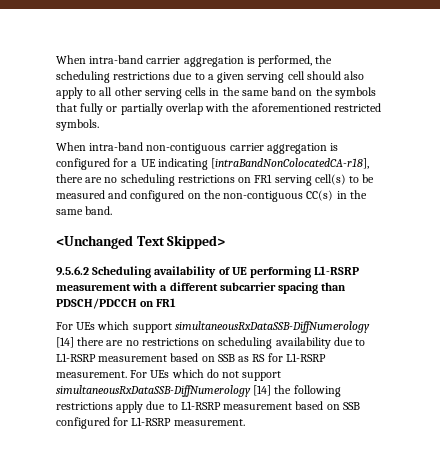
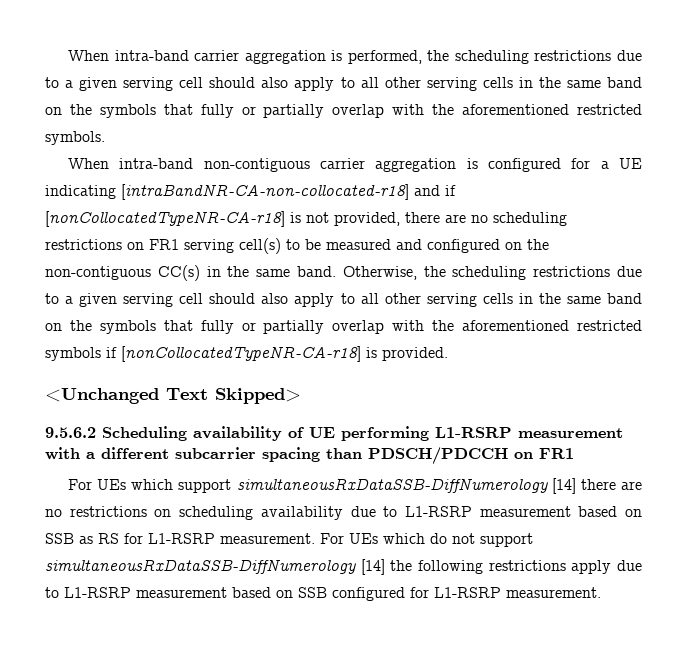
- When intra-band non-contiguous carrier aggregation is configured for a UE indicating [intraBandNonColocatedCA-r18], there are no scheduling restrictions on FR1 serving cell(s) to be measured and configured on the non-contiguous CC(s) in the same band.
+ When intra-band non-contiguous carrier aggregation is configured for a UE indicating [intraBandNR-CA-non-collocated-r18] and if [nonCollocatedTypeNR-CA-r18] is not provided, there are no scheduling restrictions on FR1 serving cell(s) to be measured and configured on the non-contiguous CC(s) in the same band. Otherwise, the scheduling restrictions due to a given serving cell should also apply to all other serving cells in the same band on the symbols that fully or partially overlap with the aforementioned restricted symbols if [nonCollocatedTypeNR-CA-r18] is provided.

